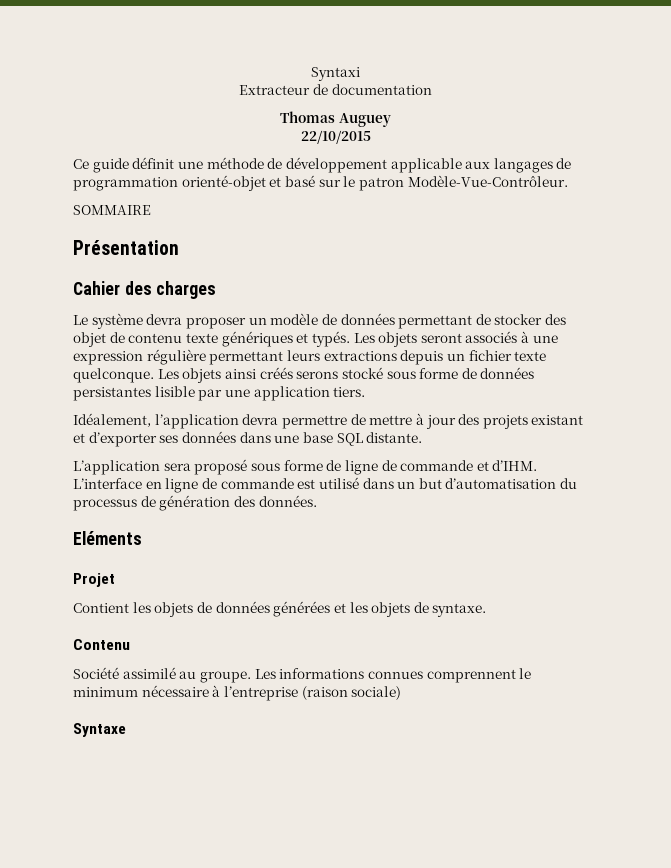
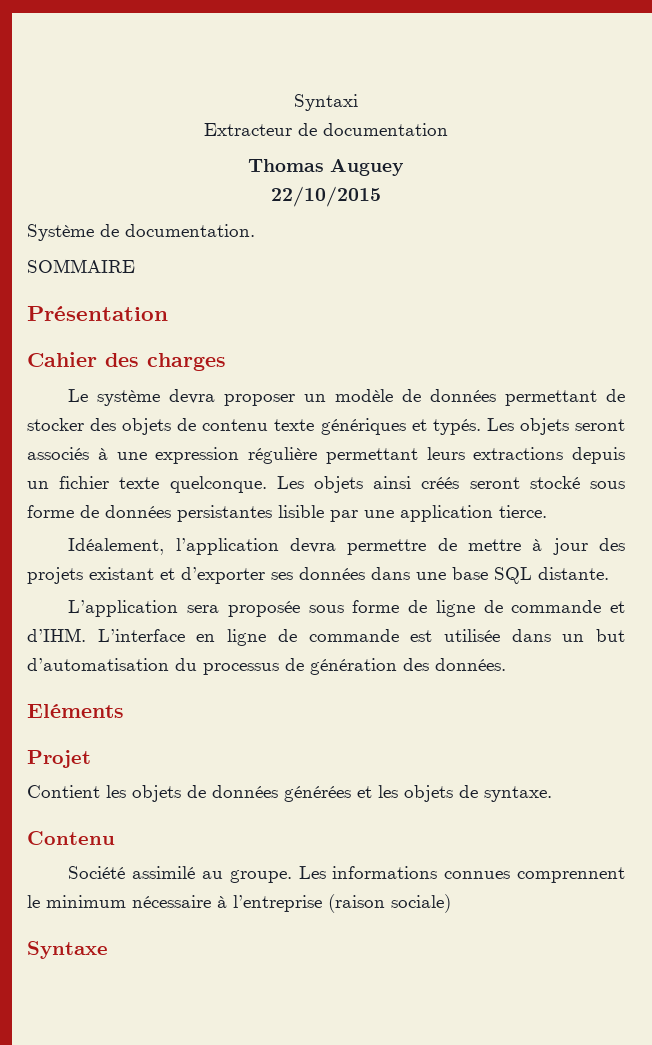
- Ce guide définit une méthode de développement applicable aux langages de programmation orienté-objet et basé sur le patron Modèle-Vue-Contrôleur.
+ Système de documentation.
- Le système devra proposer un modèle de données permettant de stocker des objet de contenu texte génériques et typés.
+ Le système devra proposer un modèle de données permettant de stocker des objets de contenu texte génériques et typés.
- Les objets ainsi créés serons stocké sous forme de données persistantes lisible par une application tiers.
+ Les objets ainsi créés seront stocké sous forme de données persistantes lisible par une application tierce.
- L’application sera proposé sous forme de ligne de commande et d’IHM.
+ L’application sera proposée sous forme de ligne de commande et d’IHM.
- L’interface en ligne de commande est utilisé dans un but d’automatisation du processus de génération des données.
+ L’interface en ligne de commande est utilisée dans un but d’automatisation du processus de génération des données.

